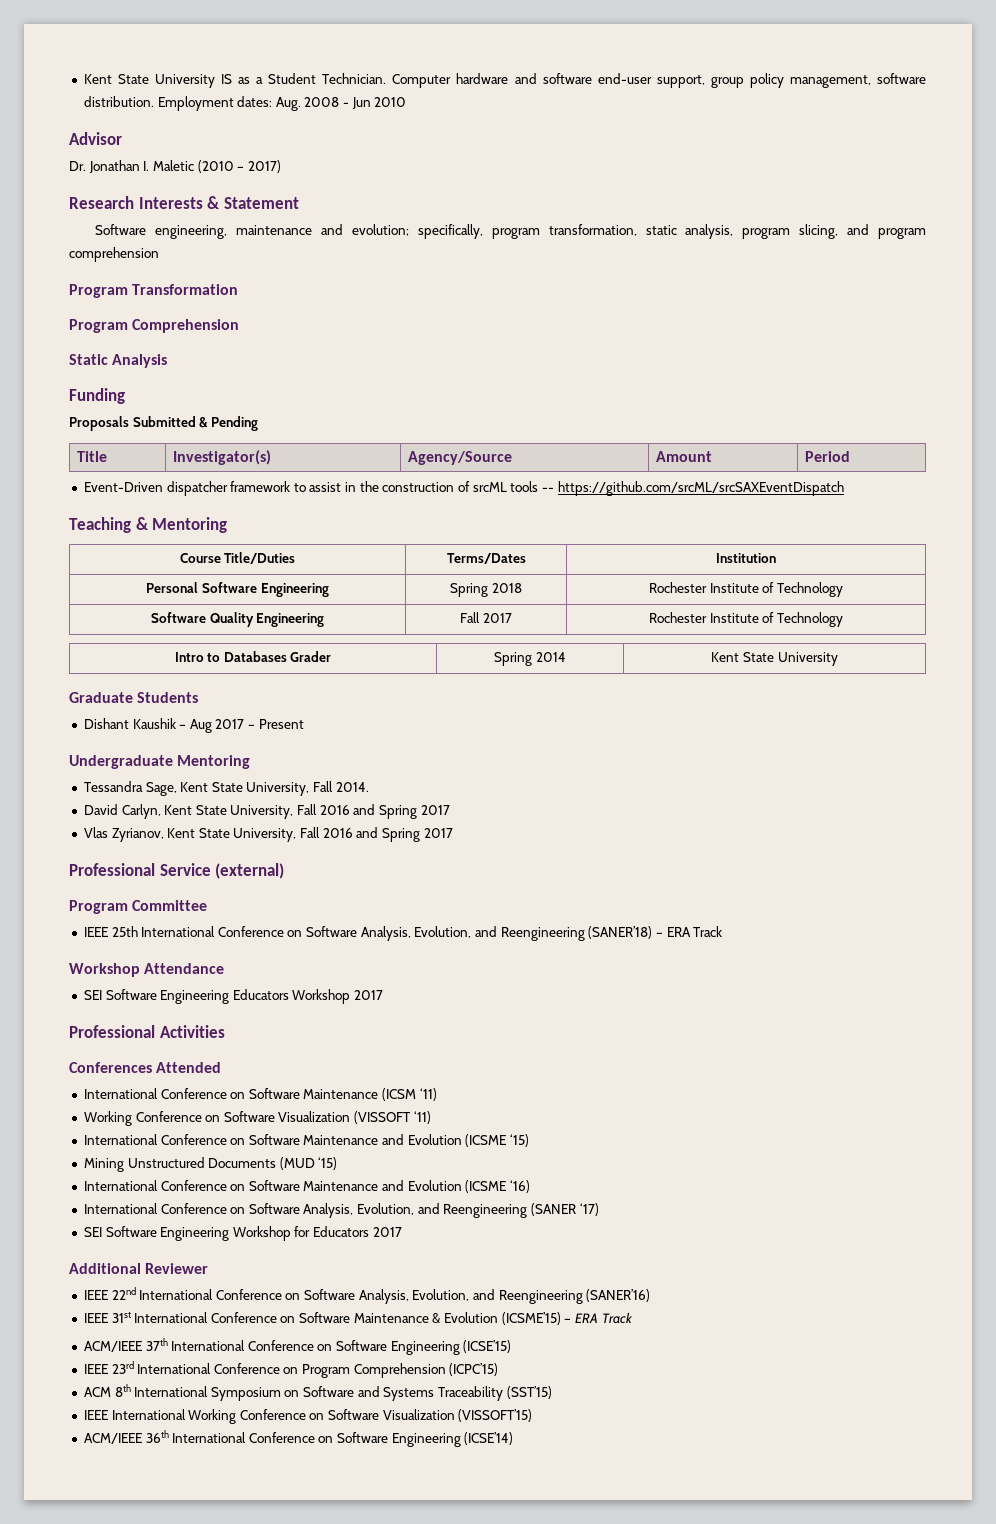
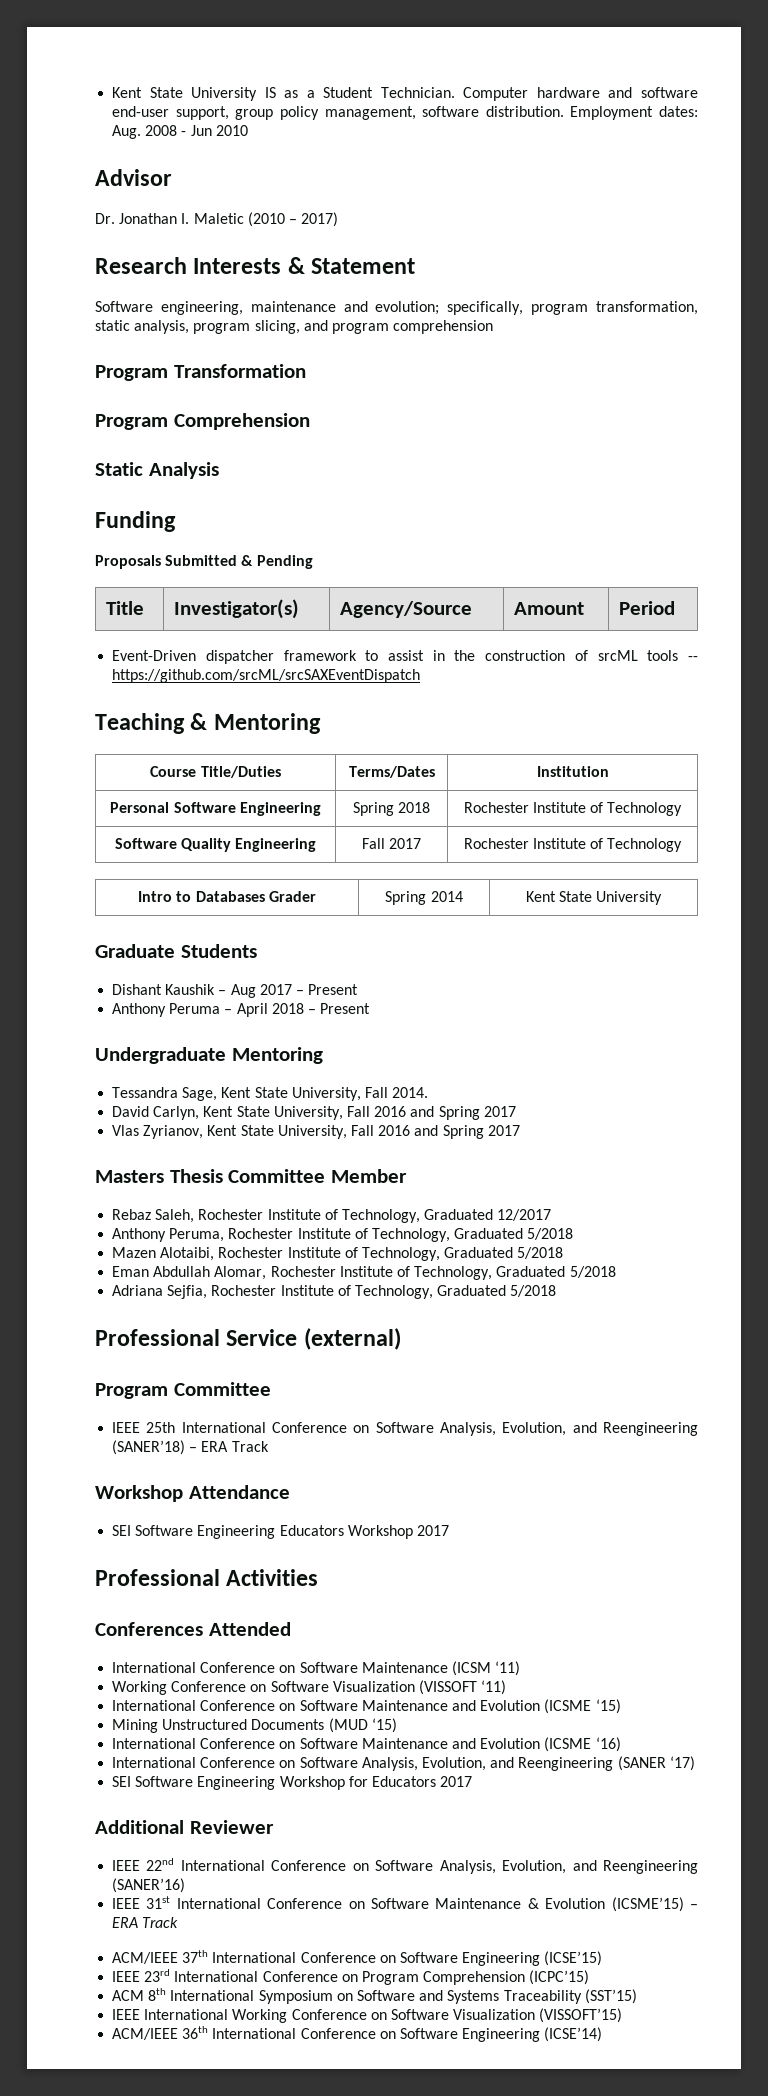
+ Anthony Peruma – April 2018 – Present
+ Masters Thesis Committee Member
+ Rebaz Saleh, Rochester Institute of Technology, Graduated 12/2017
+ Anthony Peruma, Rochester Institute of Technology, Graduated 5/2018
+ Mazen Alotaibi, Rochester Institute of Technology, Graduated 5/2018
+ Eman Abdullah Alomar, Rochester Institute of Technology, Graduated 5/2018
+ Adriana Sejfia, Rochester Institute of Technology, Graduated 5/2018

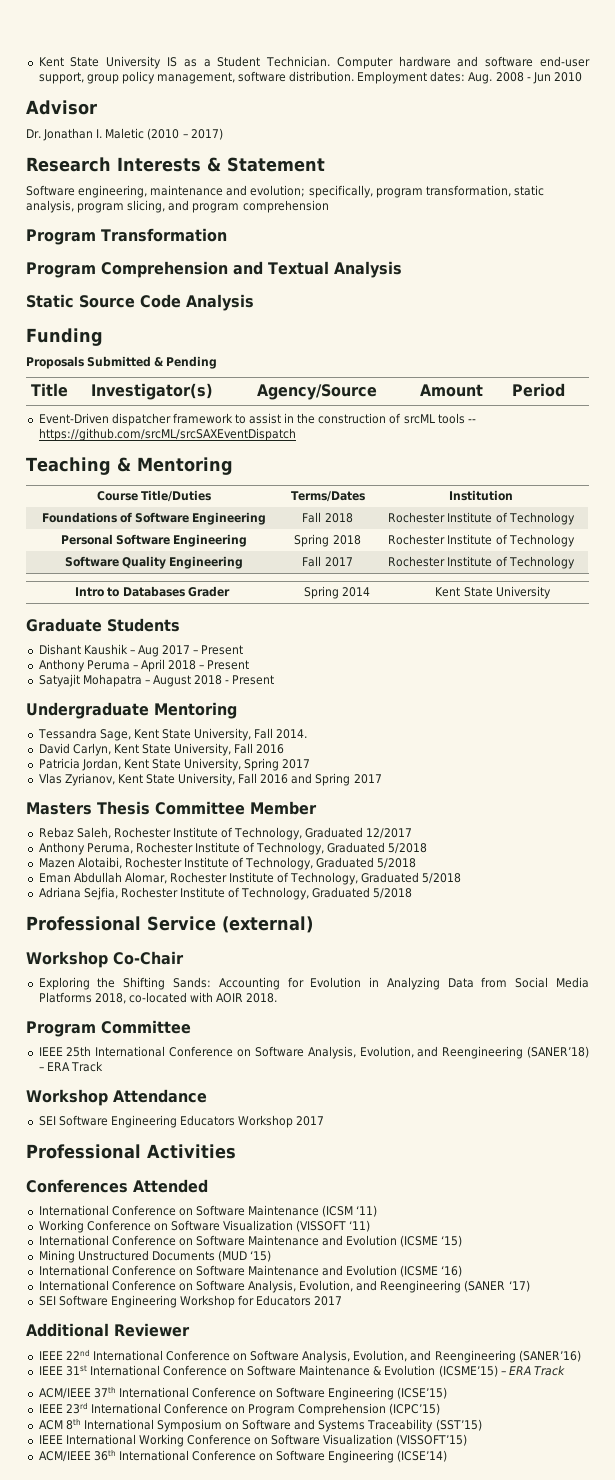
  Program Transformation
- Program Comprehension
+ Program Comprehension and Textual Analysis
- Static Analysis
+ Static Source Code Analysis
+ Foundations of Software Engineering | Fall 2018 | Rochester Institute of Technology
+ Satyajit Mohapatra – August 2018 - Present
- David Carlyn, Kent State University, Fall 2016 and Spring 2017
+ David Carlyn, Kent State University, Fall 2016
+ Patricia Jordan, Kent State University, Spring 2017
+ Workshop Co-Chair
+ Exploring the Shifting Sands: Accounting for Evolution in Analyzing Data from Social Media Platforms 2018, co-located with AOIR 2018.

